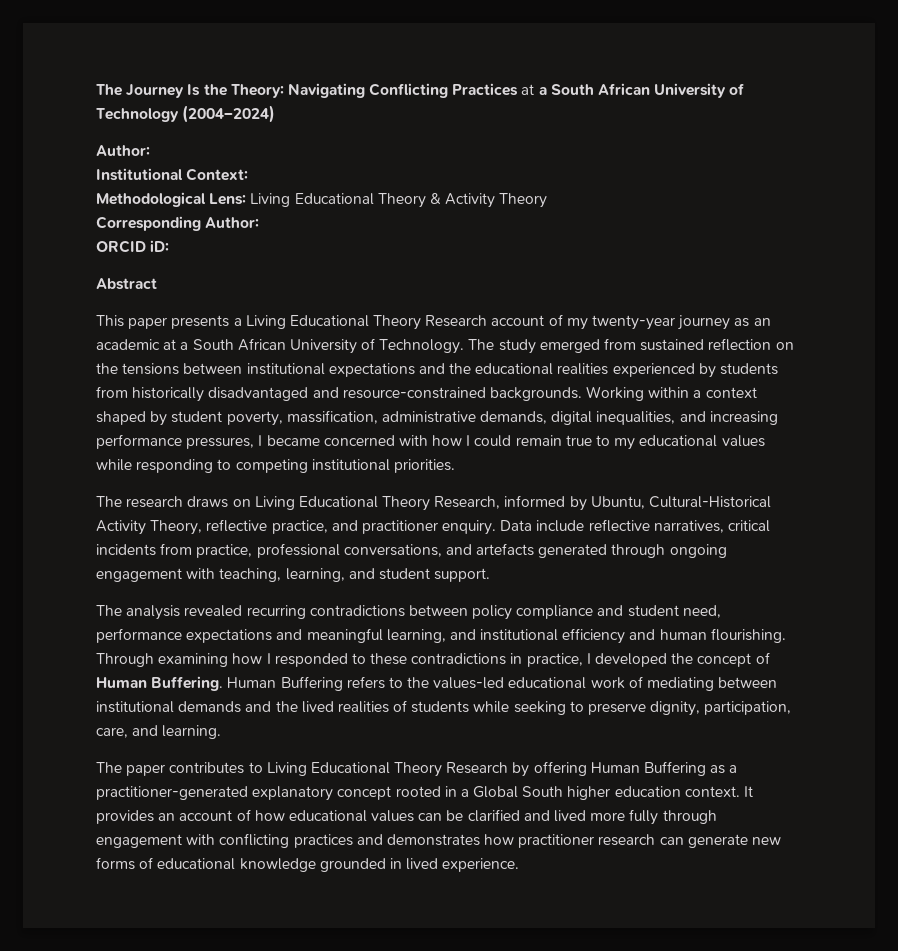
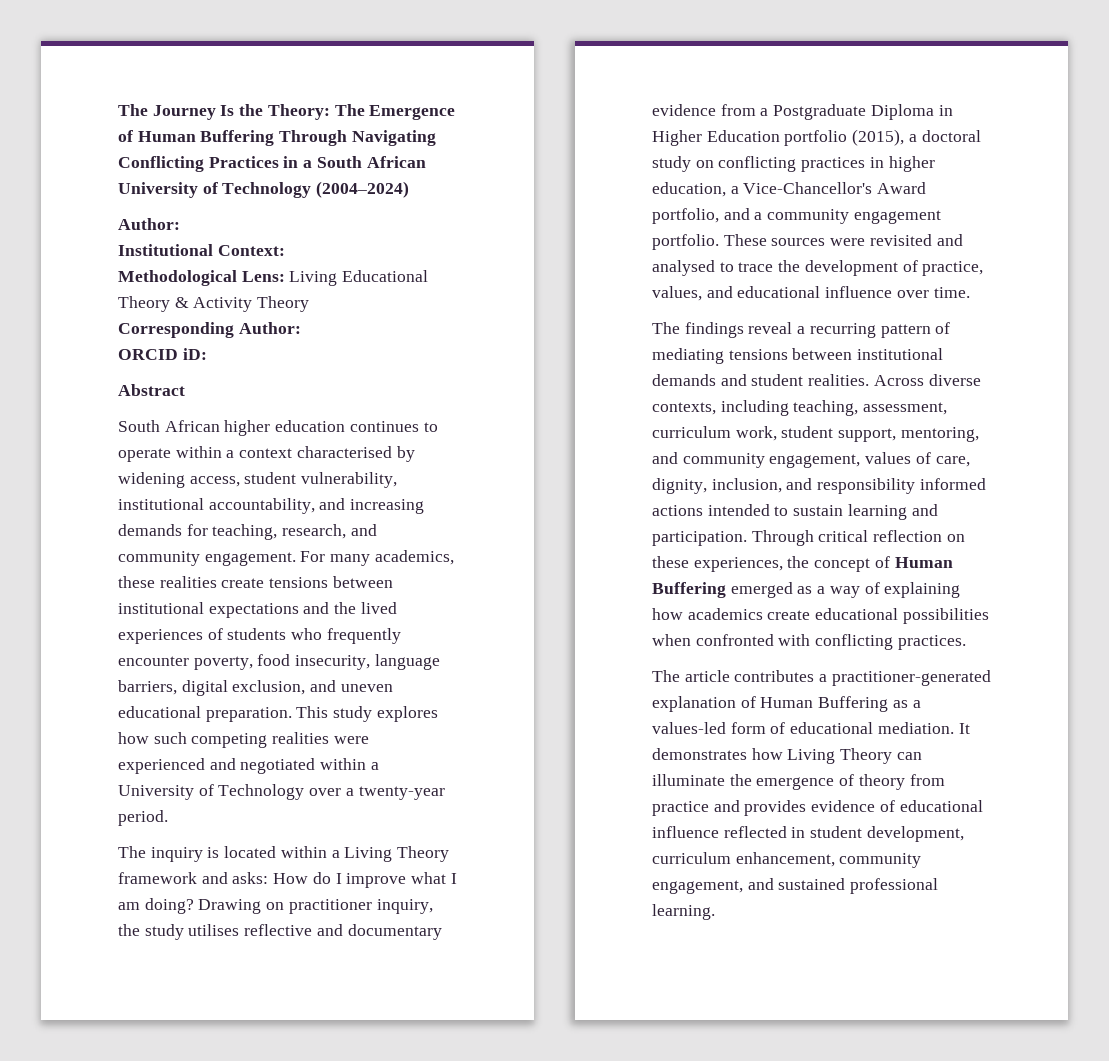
- The Journey Is the Theory: Navigating Conflicting Practices at a South African University of Technology (2004–2024)
+ The Journey Is the Theory: The Emergence of Human Buffering Through Navigating Conflicting Practices in a South African University of Technology (2004–2024)
- This paper presents a Living Educational Theory Research account of my twenty-year journey as an academic at a South African University of Technology. The study emerged from sustained reflection on the tensions between institutional expectations and the educational realities experienced by students from historically disadvantaged and resource-constrained backgrounds. Working within a context shaped by student poverty, massification, administrative demands, digital inequalities, and increasing performance pressures, I became concerned with how I could remain true to my educational values while responding to competing institutional priorities.
- The research draws on Living Educational Theory Research, informed by Ubuntu, Cultural-Historical Activity Theory, reflective practice, and practitioner enquiry. Data include reflective narratives, critical incidents from practice, professional conversations, and artefacts generated through ongoing engagement with teaching, learning, and student support.
- The analysis revealed recurring contradictions between policy compliance and student need, performance expectations and meaningful learning, and institutional efficiency and human flourishing. Through examining how I responded to these contradictions in practice, I developed the concept of Human Buffering. Human Buffering refers to the values-led educational work of mediating between institutional demands and the lived realities of students while seeking to preserve dignity, participation, care, and learning.
- The paper contributes to Living Educational Theory Research by offering Human Buffering as a practitioner-generated explanatory concept rooted in a Global South higher education context. It provides an account of how educational values can be clarified and lived more fully through engagement with conflicting practices and demonstrates how practitioner research can generate new forms of educational knowledge grounded in lived experience.
+ South African higher education continues to operate within a context characterised by widening access, student vulnerability, institutional accountability, and increasing demands for teaching, research, and community engagement. For many academics, these realities create tensions between institutional expectations and the lived experiences of students who frequently encounter poverty, food insecurity, language barriers, digital exclusion, and uneven educational preparation. This study explores how such competing realities were experienced and negotiated within a University of Technology over a twenty-year period.
+ The inquiry is located within a Living Theory framework and asks: How do I improve what I am doing? Drawing on practitioner inquiry, the study utilises reflective and documentary evidence from a Postgraduate Diploma in Higher Education portfolio (2015), a doctoral study on conflicting practices in higher education, a Vice-Chancellor's Award portfolio, and a community engagement portfolio. These sources were revisited and analysed to trace the development of practice, values, and educational influence over time.
+ The findings reveal a recurring pattern of mediating tensions between institutional demands and student realities. Across diverse contexts, including teaching, assessment, curriculum work, student support, mentoring, and community engagement, values of care, dignity, inclusion, and responsibility informed actions intended to sustain learning and participation. Through critical reflection on these experiences, the concept of Human Buffering emerged as a way of explaining how academics create educational possibilities when confronted with conflicting practices.
+ The article contributes a practitioner-generated explanation of Human Buffering as a values-led form of educational mediation. It demonstrates how Living Theory can illuminate the emergence of theory from practice and provides evidence of educational influence reflected in student development, curriculum enhancement, community engagement, and sustained professional learning.

